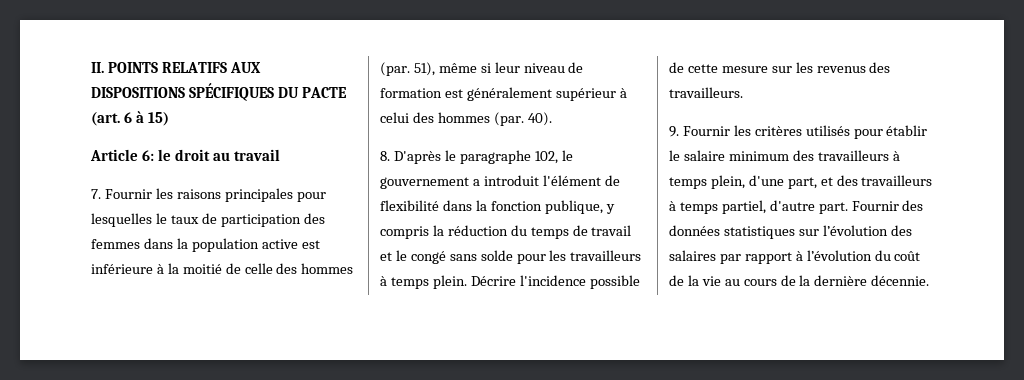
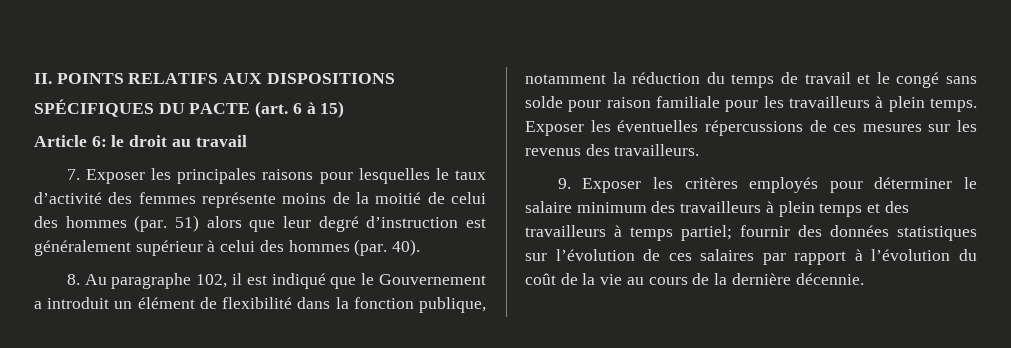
- II. POINTS RELATIFS AUX DISPOSITIONS SPÉCIFIQUES DU PACTE (art. 6 à 15)
+ II. POINTS RELATIFS AUX DISPOSITIONS
+ SPÉCIFIQUES DU PACTE (art. 6 à 15)
- 7. Fournir les raisons principales pour lesquelles le taux de participation des femmes dans la population active est inférieure à la moitié de celle des hommes (par. 51), même si leur niveau de formation est généralement supérieur à celui des hommes (par.
+ 7. Exposer les principales raisons pour lesquelles le taux d’activité des femmes représente moins de la moitié de celui des hommes (par. 51) alors que leur degré d’instruction est généralement supérieur à celui des hommes (par.
- 8. D'après le paragraphe 102, le gouvernement a introduit l'élément de flexibilité dans la fonction publique, y compris la réduction du temps de travail et le congé sans solde pour les travailleurs à temps plein. Décrire l'incidence possible de cette mesure sur les revenus des travailleurs.
+ 8. Au paragraphe 102, il est indiqué que le Gouvernement a introduit un élément de flexibilité dans la fonction publique, notamment la réduction du temps de travail et le congé sans solde pour raison familiale pour les travailleurs à plein temps. Exposer les éventuelles répercussions de ces mesures sur les revenus des travailleurs.
- 9. Fournir les critères utilisés pour établir le salaire minimum des travailleurs à temps plein, d'une part, et des travailleurs à temps partiel, d'autre part. Fournir des données statistiques sur l’évolution des salaires par rapport à l’évolution du coût de la vie au cours de la dernière décennie.
+ 9. Exposer les critères employés pour déterminer le salaire minimum des travailleurs à plein temps et des travailleurs à temps partiel; fournir des données statistiques sur l’évolution de ces salaires par rapport à l’évolution du coût de la vie au cours de la dernière décennie.

